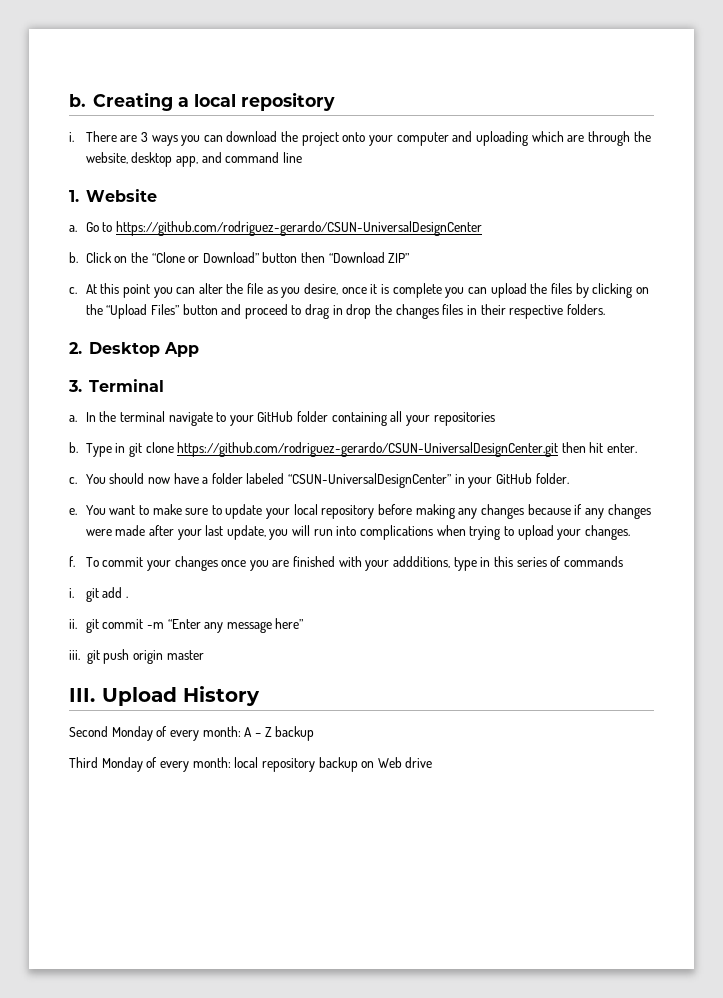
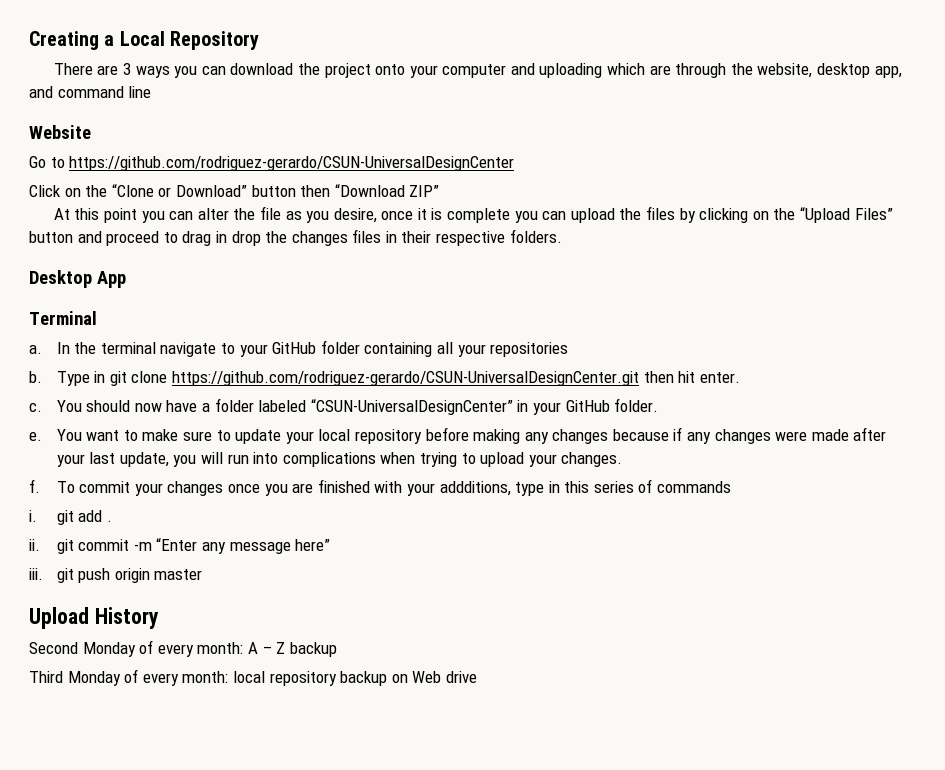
- b. Creating a local repository
- i. There are 3 ways you can download the project onto your computer and uploading which are through the website, desktop app, and command line
+ Creating a Local Repository
+ There are 3 ways you can download the project onto your computer and uploading which are through the website, desktop app, and command line
- 1. Website
- a. Go to https://github.com/rodriguez-gerardo/CSUN-UniversalDesignCenter
- b. Click on the “Clone or Download” button then “Download ZIP”
- c. At this point you can alter the file as you desire, once it is complete you can upload the files by clicking on the “Upload Files” button and proceed to drag in drop the changes files in their respective folders.
+ Website
+ Go to https://github.com/rodriguez-gerardo/CSUN-UniversalDesignCenter
+ Click on the “Clone or Download” button then “Download ZIP”
+ At this point you can alter the file as you desire, once it is complete you can upload the files by clicking on the “Upload Files” button and proceed to drag in drop the changes files in their respective folders.
- 2. Desktop App
+ Desktop App
- 3. Terminal
+ Terminal
- III. Upload History
+ Upload History

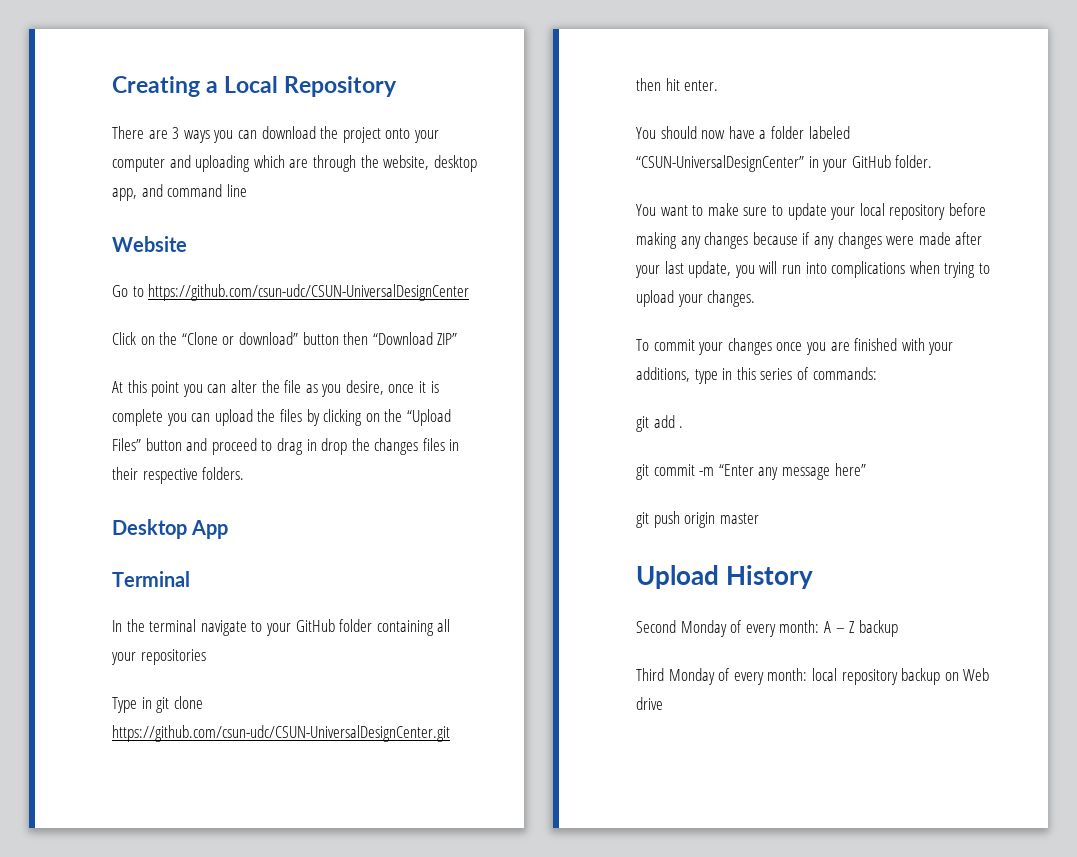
- Go to https://github.com/rodriguez-gerardo/CSUN-UniversalDesignCenter
+ Go to https://github.com/csun-udc/CSUN-UniversalDesignCenter
- Click on the “Clone or Download” button then “Download ZIP”
+ Click on the “Clone or download” button then “Download ZIP”
- a.
- b. Type in git clone https://github.com/rodriguez-gerardo/CSUN-UniversalDesignCenter.git then hit enter.
+ Type in git clone https://github.com/csun-udc/CSUN-UniversalDesignCenter.git then hit enter.
- c.
- e.
- f. To commit your changes once you are finished with your addditions, type in this series of commands
- i. git add .
+ To commit your changes once you are finished with your additions, type in this series of commands:
+ git add .
- ii. git commit -m “Enter any message here”
+ git commit -m “Enter any message here”
- iii. git push origin master
+ git push origin master

